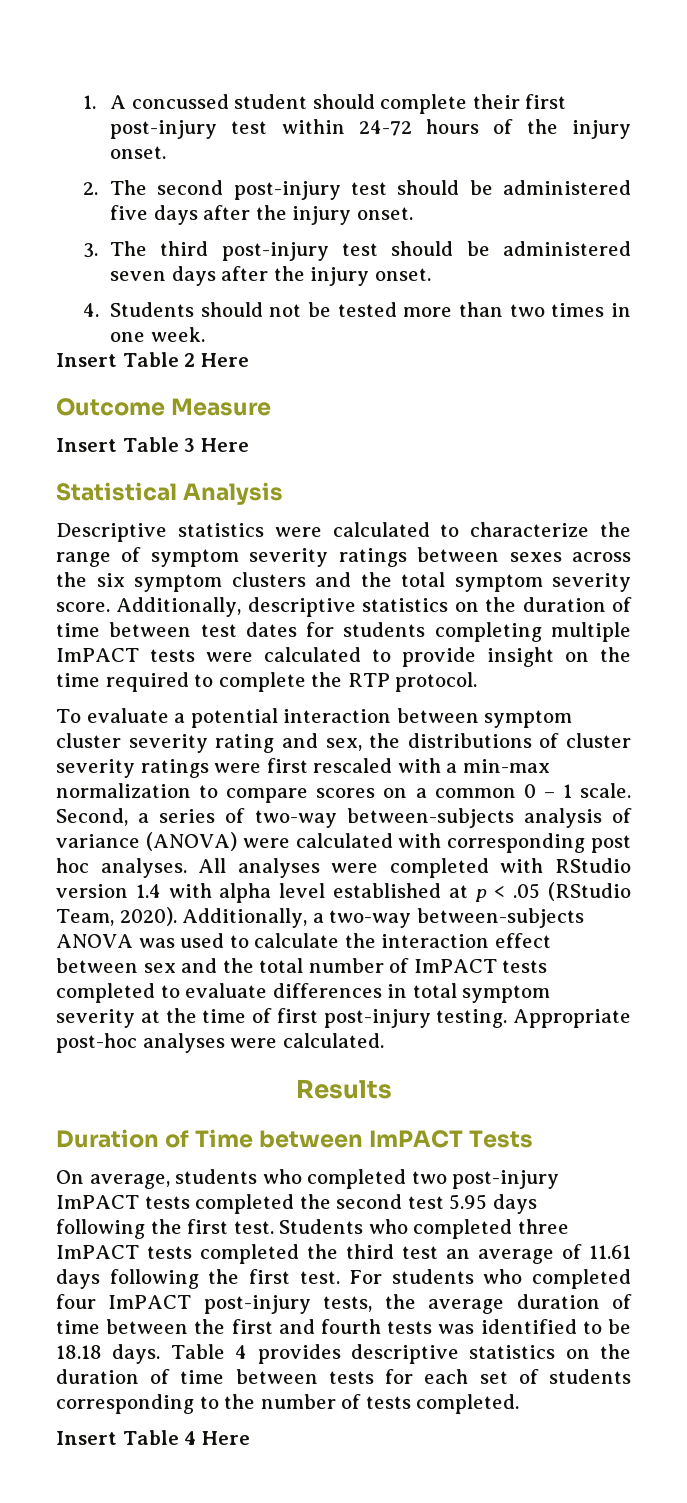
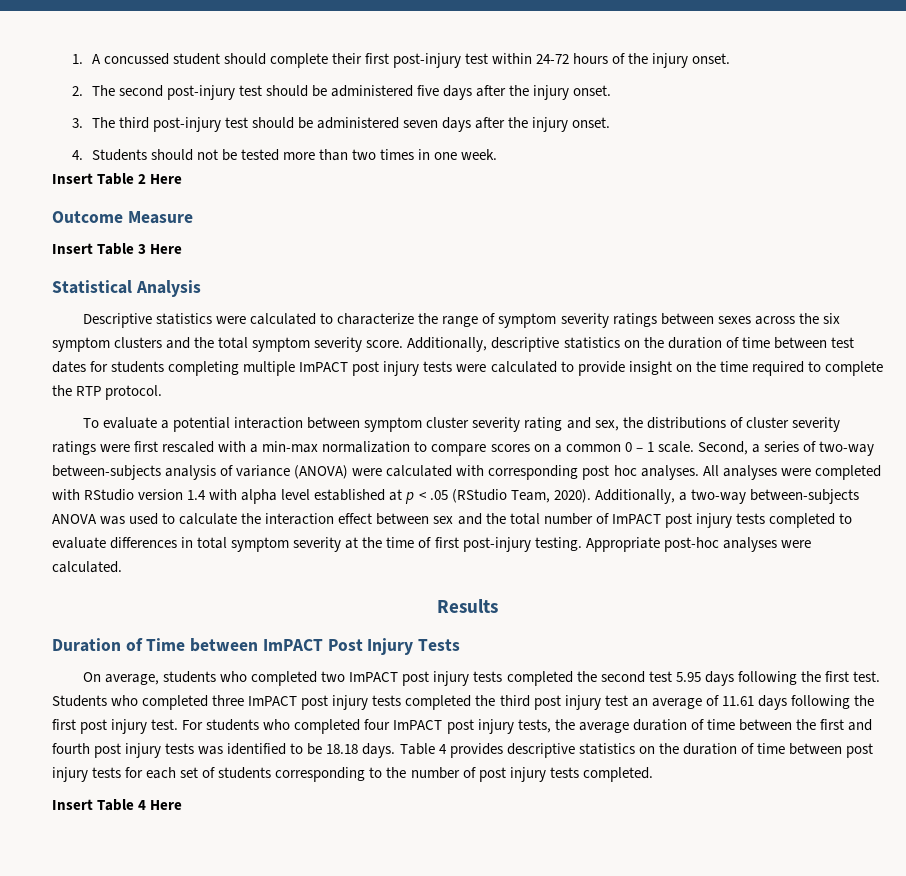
- Additionally, descriptive statistics on the duration of time between test dates for students completing multiple ImPACT tests were calculated to provide insight on the time required to complete the RTP protocol.
+ Additionally, descriptive statistics on the duration of time between test dates for students completing multiple ImPACT post injury tests were calculated to provide insight on the time required to complete the RTP protocol.
- Additionally, a two-way between-subjects ANOVA was used to calculate the interaction effect between sex and the total number of ImPACT tests completed to evaluate differences in total symptom severity at the time of first post-injury testing.
+ Additionally, a two-way between-subjects ANOVA was used to calculate the interaction effect between sex and the total number of ImPACT post injury tests completed to evaluate differences in total symptom severity at the time of first post-injury testing.
- Duration of Time between ImPACT Tests
+ Duration of Time between ImPACT Post Injury Tests
- On average, students who completed two post-injury ImPACT tests completed the second test 5.95 days following the first test.
+ On average, students who completed two ImPACT post injury tests completed the second test 5.95 days following the first test.
- Students who completed three ImPACT tests completed the third test an average of 11.61 days following the first test.
+ Students who completed three ImPACT post injury tests completed the third post injury test an average of 11.61 days following the first post injury test.
- For students who completed four ImPACT post-injury tests, the average duration of time between the first and fourth tests was identified to be 18.18 days.
+ For students who completed four ImPACT post injury tests, the average duration of time between the first and fourth post injury tests was identified to be 18.18 days.
- Table 4 provides descriptive statistics on the duration of time between tests for each set of students corresponding to the number of tests completed.
+ Table 4 provides descriptive statistics on the duration of time between post injury tests for each set of students corresponding to the number of post injury tests completed.

